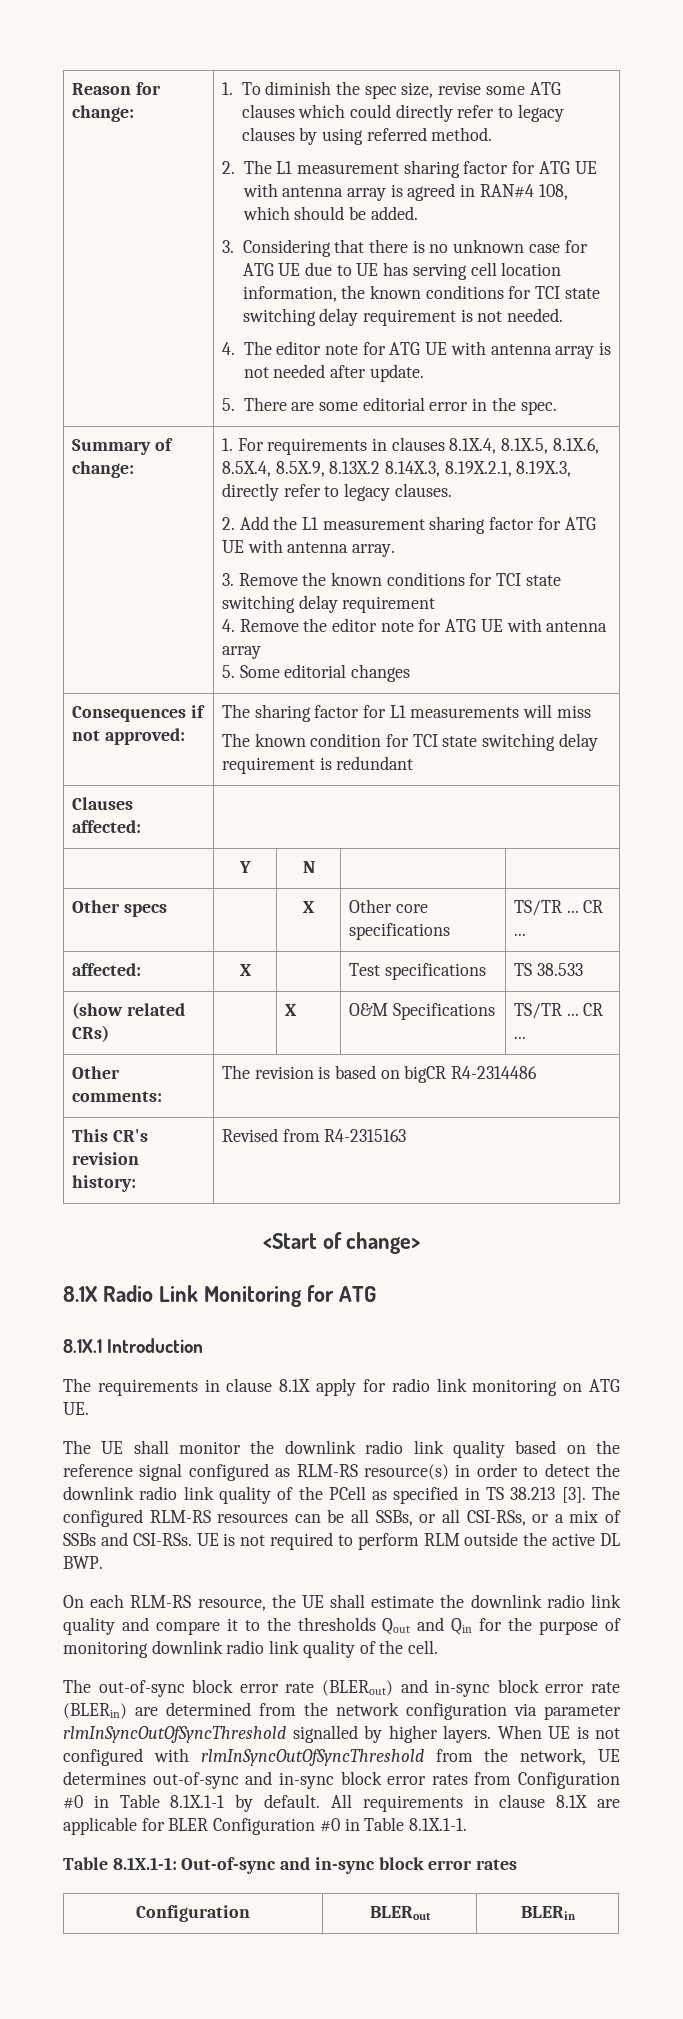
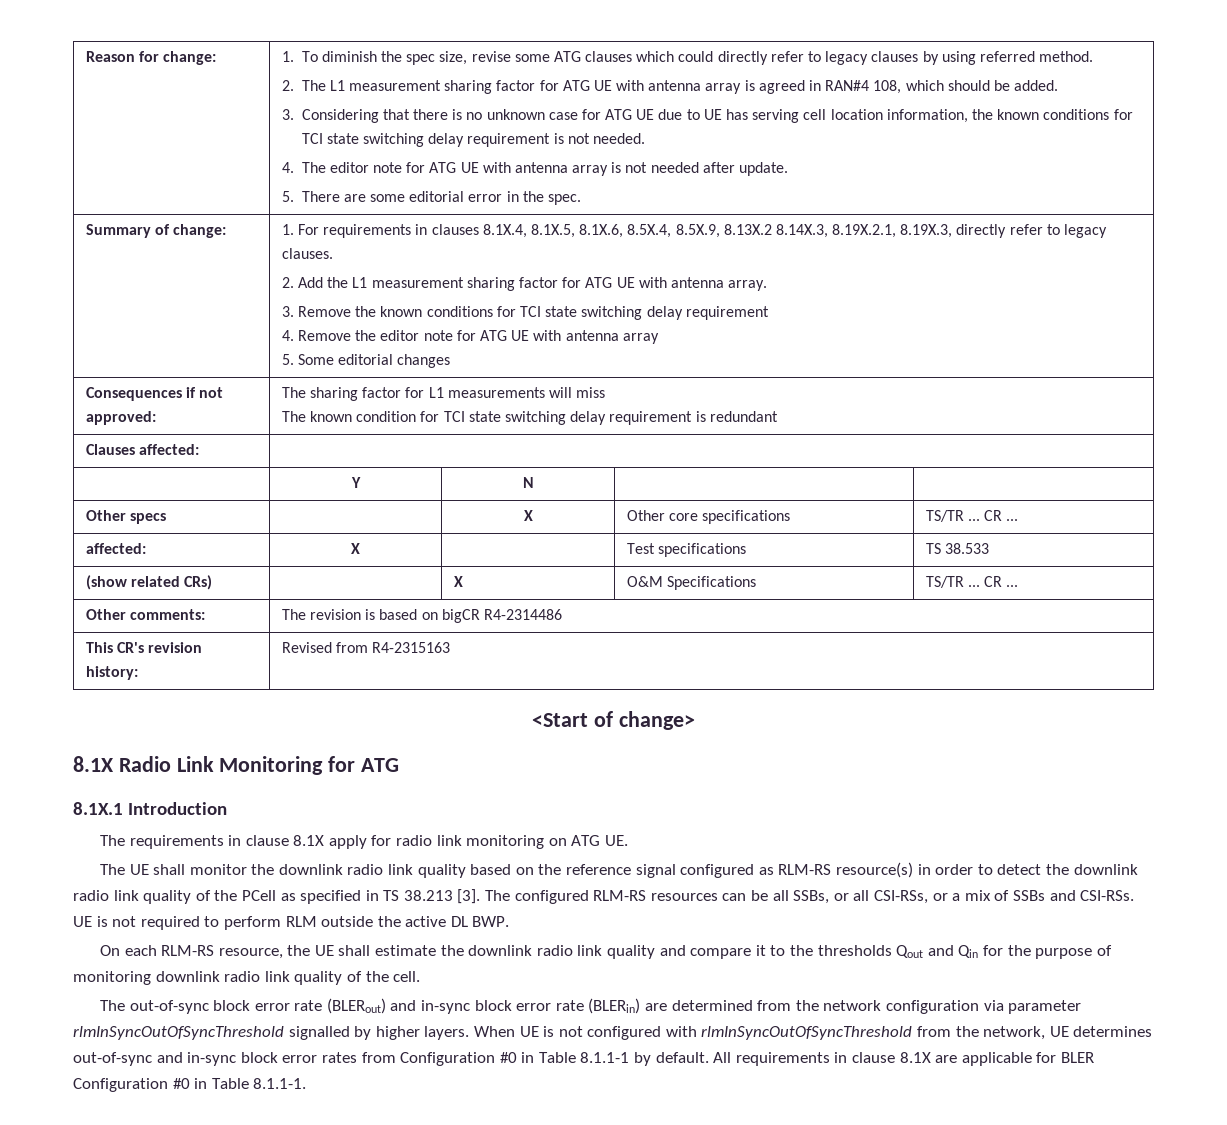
- When UE is not configured with rlmInSyncOutOfSyncThreshold from the network, UE determines out-of-sync and in-sync block error rates from Configuration #0 in Table 8.1X.1-1 by default.
+ When UE is not configured with rlmInSyncOutOfSyncThreshold from the network, UE determines out-of-sync and in-sync block error rates from Configuration #0 in Table 8.1.1-1 by default.
- All requirements in clause 8.1X are applicable for BLER Configuration #0 in Table 8.1X.1-1.
- Table 8.1X.1-1: Out-of-sync and in-sync block error rates
- Configuration | BLERout | BLERin
+ All requirements in clause 8.1X are applicable for BLER Configuration #0 in Table 8.1.1-1.

